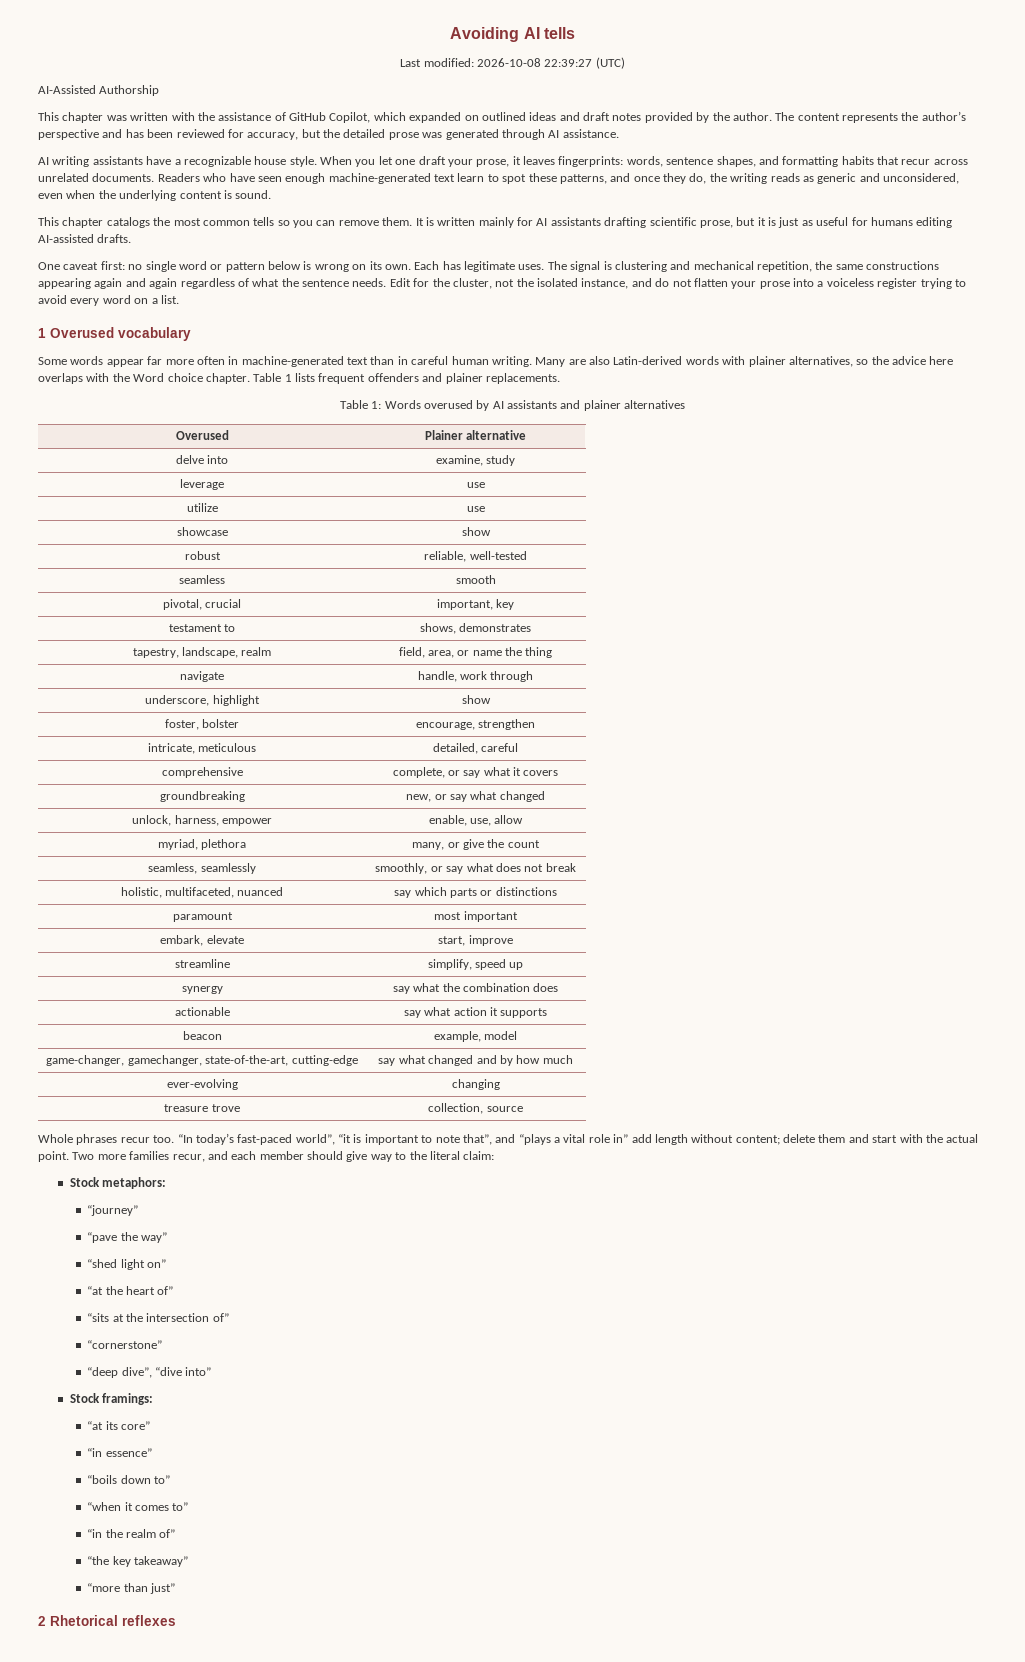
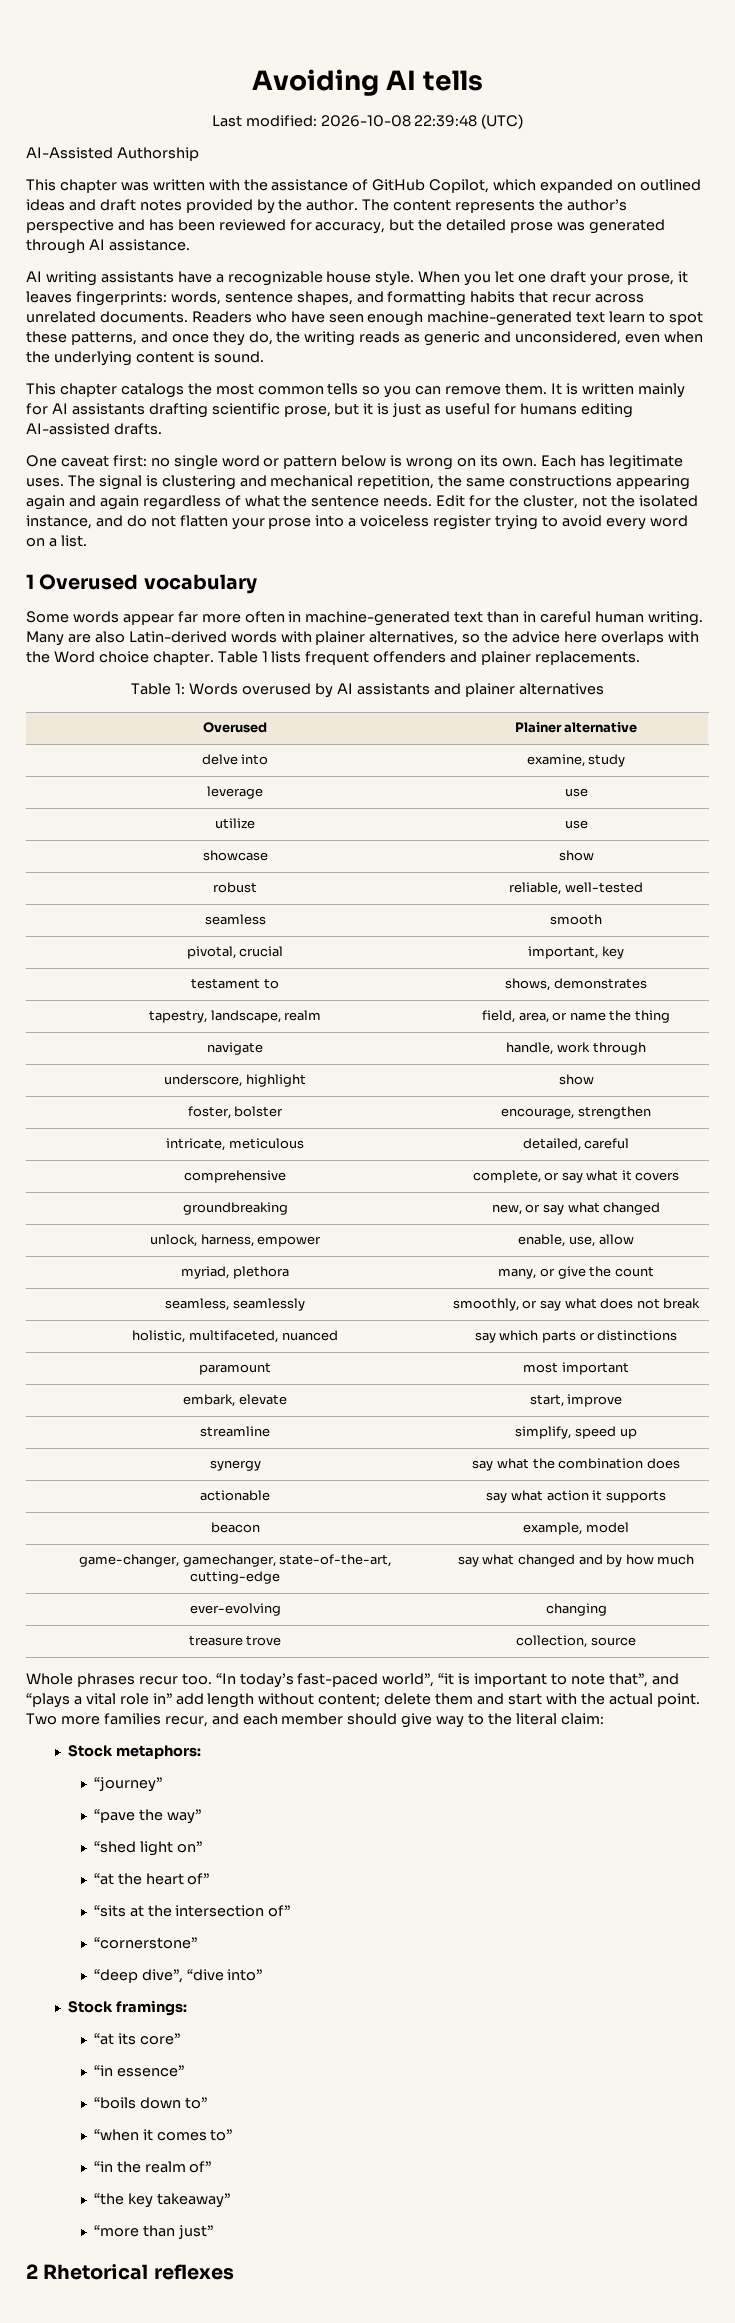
- Last modified: 2026-10-08 22:39:27 (UTC)
+ Last modified: 2026-10-08 22:39:48 (UTC)

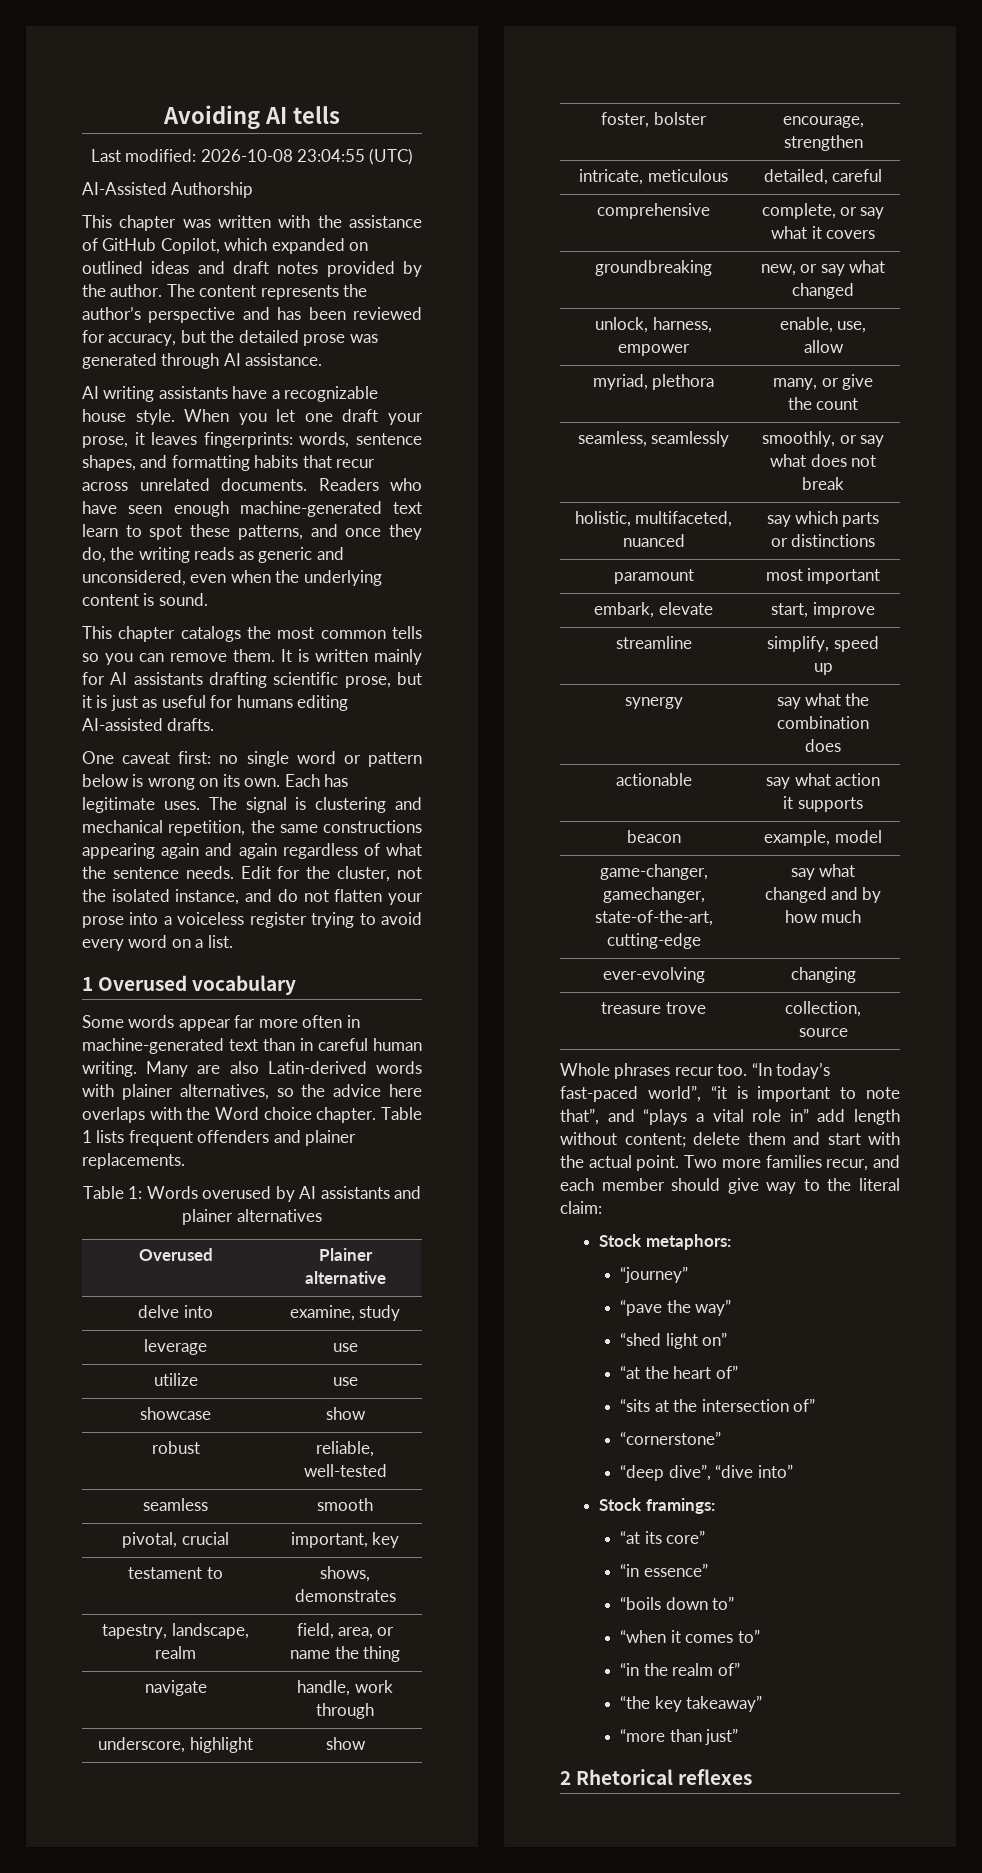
- Last modified: 2026-10-08 22:39:48 (UTC)
+ Last modified: 2026-10-08 23:04:55 (UTC)

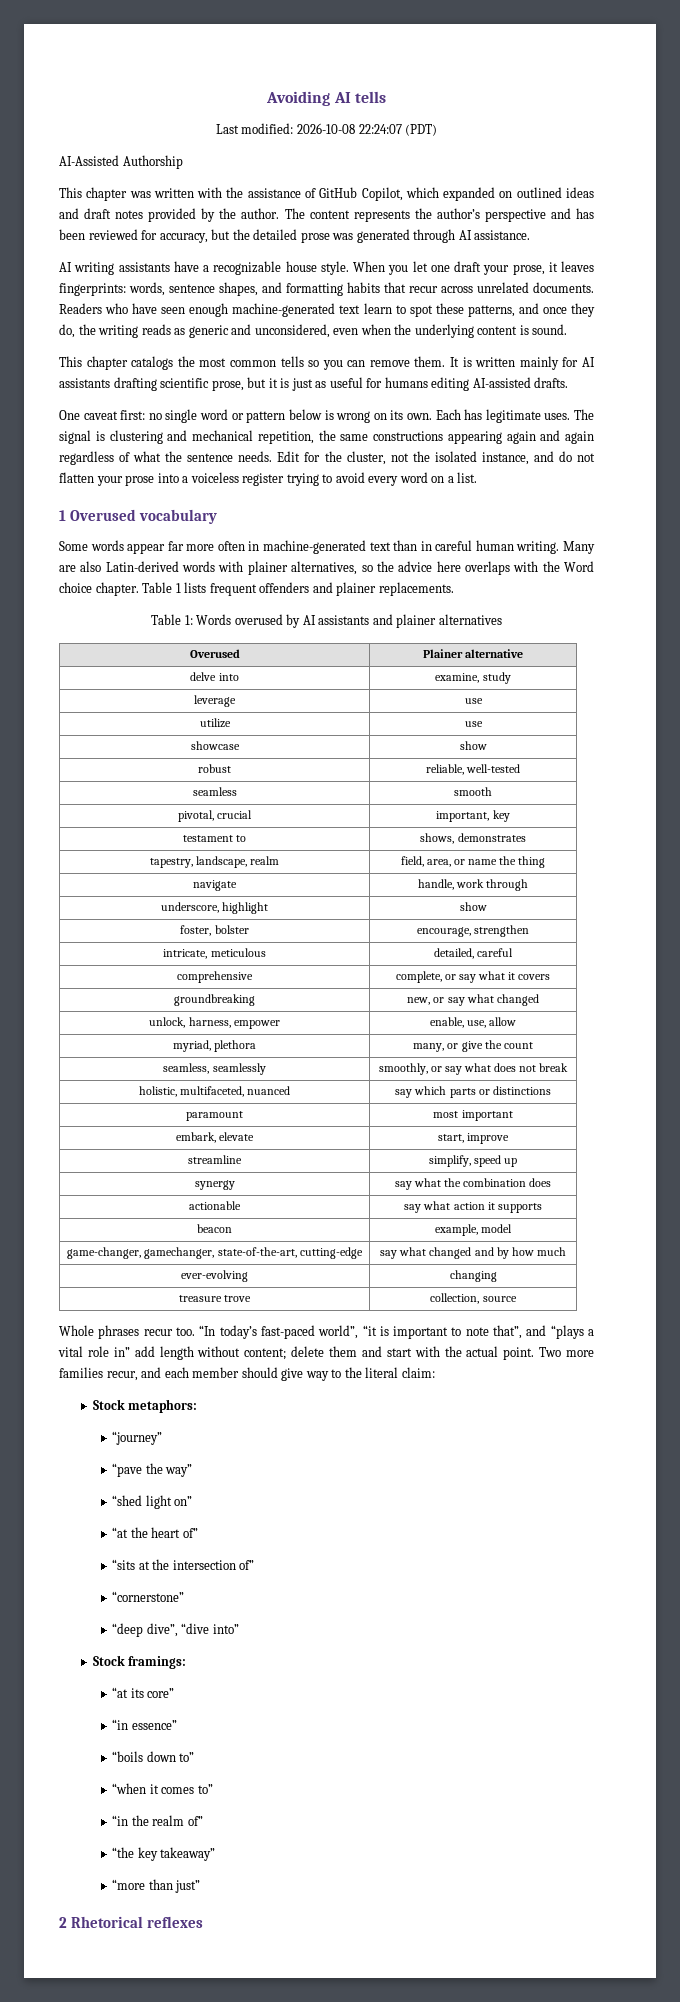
- Last modified: 2026-10-08 23:04:55 (UTC)
+ Last modified: 2026-10-08 22:24:07 (PDT)

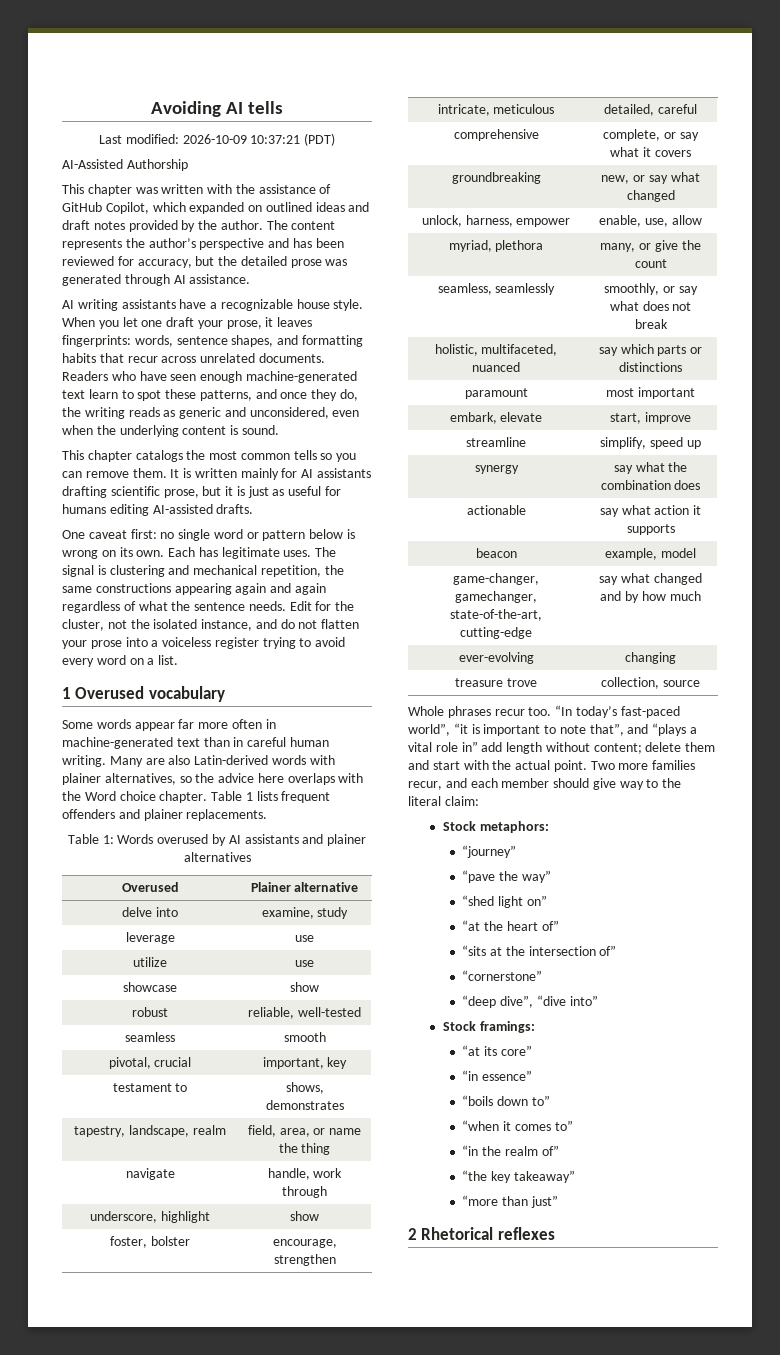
- Last modified: 2026-10-08 22:24:07 (PDT)
+ Last modified: 2026-10-09 10:37:21 (PDT)

